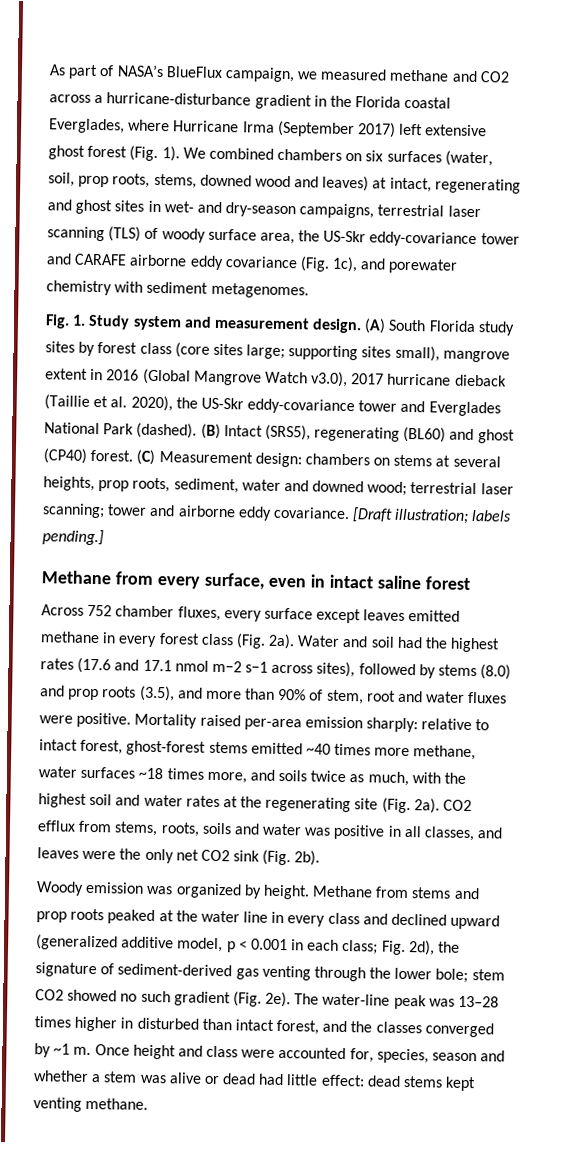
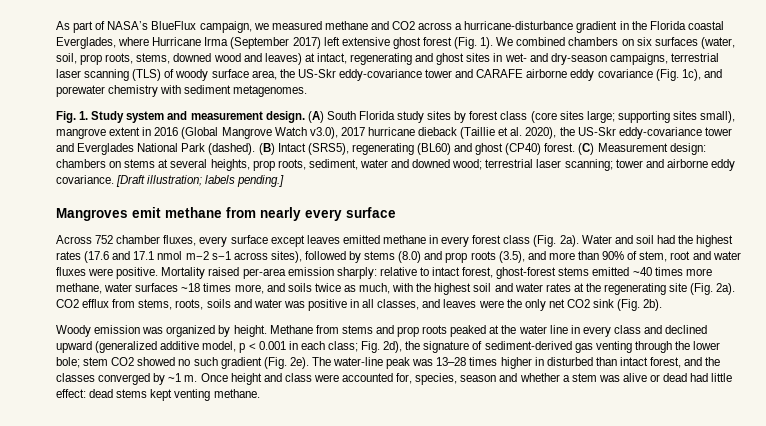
- Methane from every surface, even in intact saline forest
+ Mangroves emit methane from nearly every surface

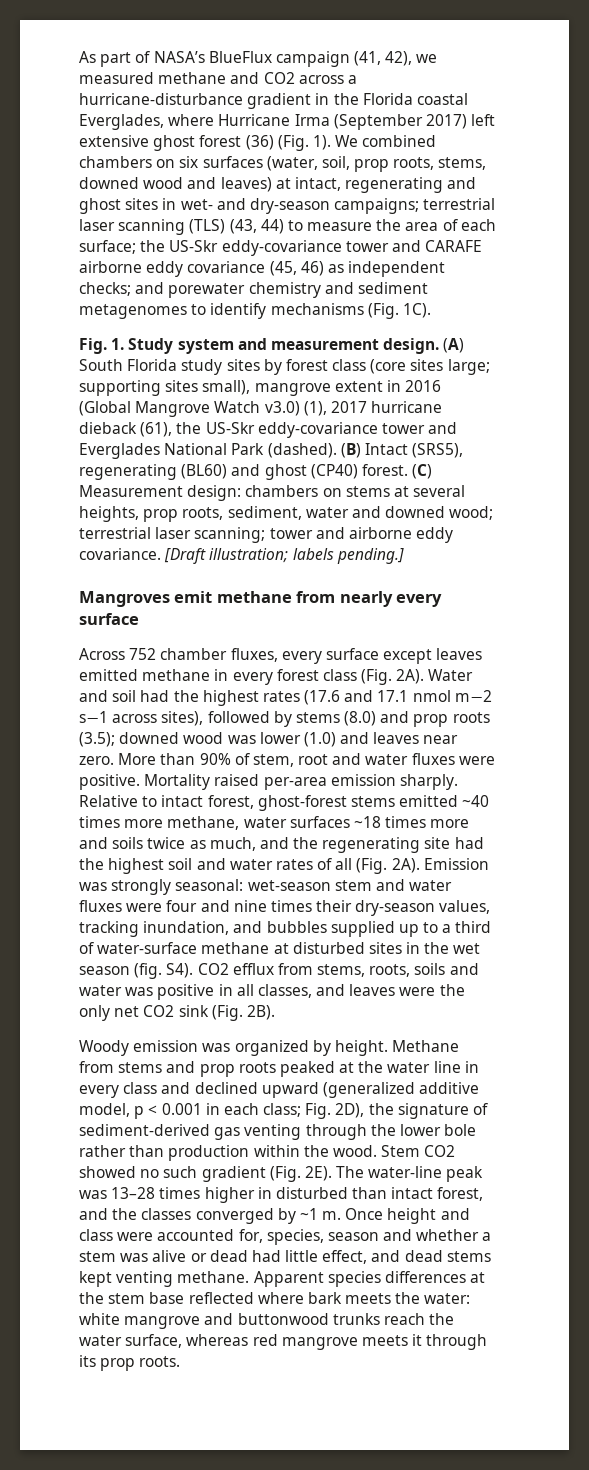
- As part of NASA’s BlueFlux campaign, we measured methane and CO2 across a hurricane-disturbance gradient in the Florida coastal Everglades, where Hurricane Irma (September 2017) left extensive ghost forest (Fig. 1).
+ As part of NASA’s BlueFlux campaign (41, 42), we measured methane and CO2 across a hurricane-disturbance gradient in the Florida coastal Everglades, where Hurricane Irma (September 2017) left extensive ghost forest (36) (Fig. 1).
- We combined chambers on six surfaces (water, soil, prop roots, stems, downed wood and leaves) at intact, regenerating and ghost sites in wet- and dry-season campaigns, terrestrial laser scanning (TLS) of woody surface area, the US-Skr eddy-covariance tower and CARAFE airborne eddy covariance (Fig. 1c), and porewater chemistry with sediment metagenomes.
+ We combined chambers on six surfaces (water, soil, prop roots, stems, downed wood and leaves) at intact, regenerating and ghost sites in wet- and dry-season campaigns; terrestrial laser scanning (TLS) (43, 44) to measure the area of each surface; the US-Skr eddy-covariance tower and CARAFE airborne eddy covariance (45, 46) as independent checks; and porewater chemistry and sediment metagenomes to identify mechanisms (Fig. 1C).
- (A) South Florida study sites by forest class (core sites large; supporting sites small), mangrove extent in 2016 (Global Mangrove Watch v3.0), 2017 hurricane dieback (Taillie et al. 2020), the US-Skr eddy-covariance tower and Everglades National Park (dashed).
+ (A) South Florida study sites by forest class (core sites large; supporting sites small), mangrove extent in 2016 (Global Mangrove Watch v3.0) (1), 2017 hurricane dieback (61), the US-Skr eddy-covariance tower and Everglades National Park (dashed).
- Across 752 chamber fluxes, every surface except leaves emitted methane in every forest class (Fig. 2a).
+ Across 752 chamber fluxes, every surface except leaves emitted methane in every forest class (Fig. 2A).
- Water and soil had the highest rates (17.6 and 17.1 nmol m−2 s−1 across sites), followed by stems (8.0) and prop roots (3.5), and more than 90% of stem, root and water fluxes were positive.
+ Water and soil had the highest rates (17.6 and 17.1 nmol m−2 s−1 across sites), followed by stems (8.0) and prop roots (3.5); downed wood was lower (1.0) and leaves near zero. More than 90% of stem, root and water fluxes were positive.
- Mortality raised per-area emission sharply: relative to intact forest, ghost-forest stems emitted ~40 times more methane, water surfaces ~18 times more, and soils twice as much, with the highest soil and water rates at the regenerating site (Fig. 2a). CO2 efflux from stems, roots, soils and water was positive in all classes, and leaves were the only net CO2 sink (Fig. 2b).
+ Mortality raised per-area emission sharply. Relative to intact forest, ghost-forest stems emitted ~40 times more methane, water surfaces ~18 times more and soils twice as much, and the regenerating site had the highest soil and water rates of all (Fig. 2A). Emission was strongly seasonal: wet-season stem and water fluxes were four and nine times their dry-season values, tracking inundation, and bubbles supplied up to a third of water-surface methane at disturbed sites in the wet season (fig. S4). CO2 efflux from stems, roots, soils and water was positive in all classes, and leaves were the only net CO2 sink (Fig. 2B).
- Methane from stems and prop roots peaked at the water line in every class and declined upward (generalized additive model, p < 0.001 in each class; Fig. 2d), the signature of sediment-derived gas venting through the lower bole; stem CO2 showed no such gradient (Fig. 2e).
+ Methane from stems and prop roots peaked at the water line in every class and declined upward (generalized additive model, p < 0.001 in each class; Fig. 2D), the signature of sediment-derived gas venting through the lower bole rather than production within the wood. Stem CO2 showed no such gradient (Fig. 2E).
- Once height and class were accounted for, species, season and whether a stem was alive or dead had little effect: dead stems kept venting methane.
+ Once height and class were accounted for, species, season and whether a stem was alive or dead had little effect, and dead stems kept venting methane.
+ Apparent species differences at the stem base reflected where bark meets the water: white mangrove and buttonwood trunks reach the water surface, whereas red mangrove meets it through its prop roots.

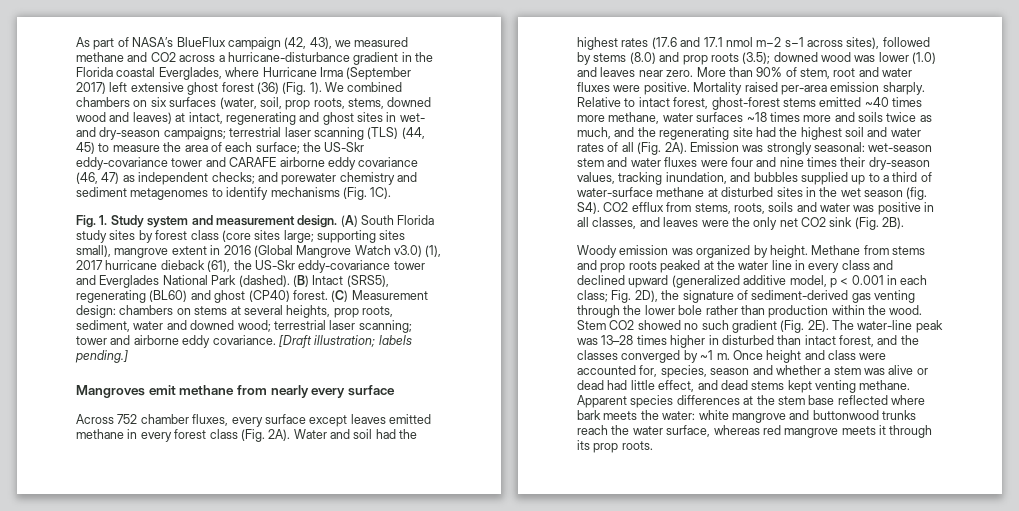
- As part of NASA’s BlueFlux campaign (41, 42), we measured methane and CO2 across a hurricane-disturbance gradient in the Florida coastal Everglades, where Hurricane Irma (September 2017) left extensive ghost forest (36) (Fig. 1).
+ As part of NASA’s BlueFlux campaign (42, 43), we measured methane and CO2 across a hurricane-disturbance gradient in the Florida coastal Everglades, where Hurricane Irma (September 2017) left extensive ghost forest (36) (Fig. 1).
- We combined chambers on six surfaces (water, soil, prop roots, stems, downed wood and leaves) at intact, regenerating and ghost sites in wet- and dry-season campaigns; terrestrial laser scanning (TLS) (43, 44) to measure the area of each surface; the US-Skr eddy-covariance tower and CARAFE airborne eddy covariance (45, 46) as independent checks; and porewater chemistry and sediment metagenomes to identify mechanisms (Fig. 1C).
+ We combined chambers on six surfaces (water, soil, prop roots, stems, downed wood and leaves) at intact, regenerating and ghost sites in wet- and dry-season campaigns; terrestrial laser scanning (TLS) (44, 45) to measure the area of each surface; the US-Skr eddy-covariance tower and CARAFE airborne eddy covariance (46, 47) as independent checks; and porewater chemistry and sediment metagenomes to identify mechanisms (Fig. 1C).

